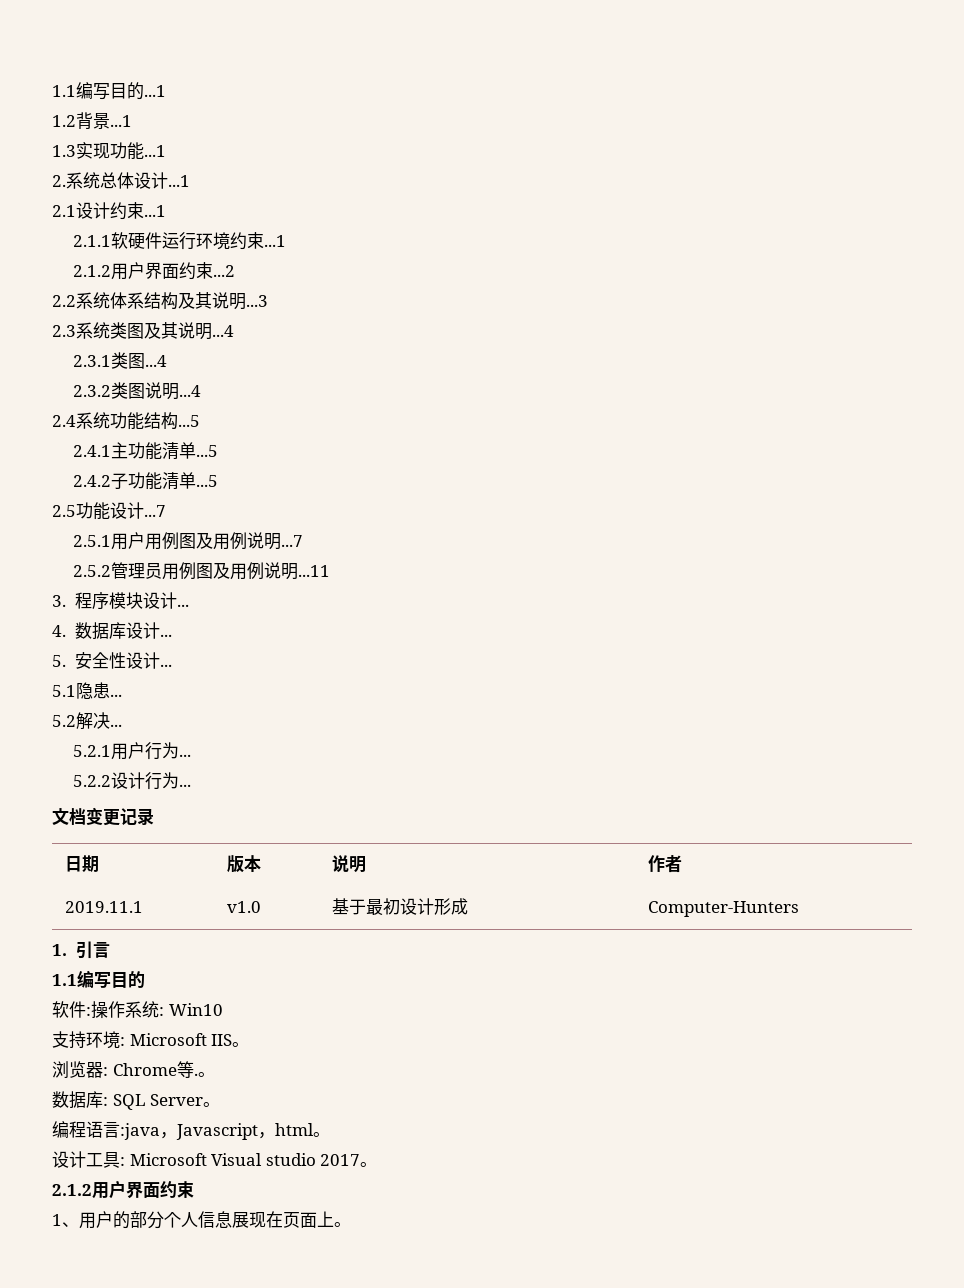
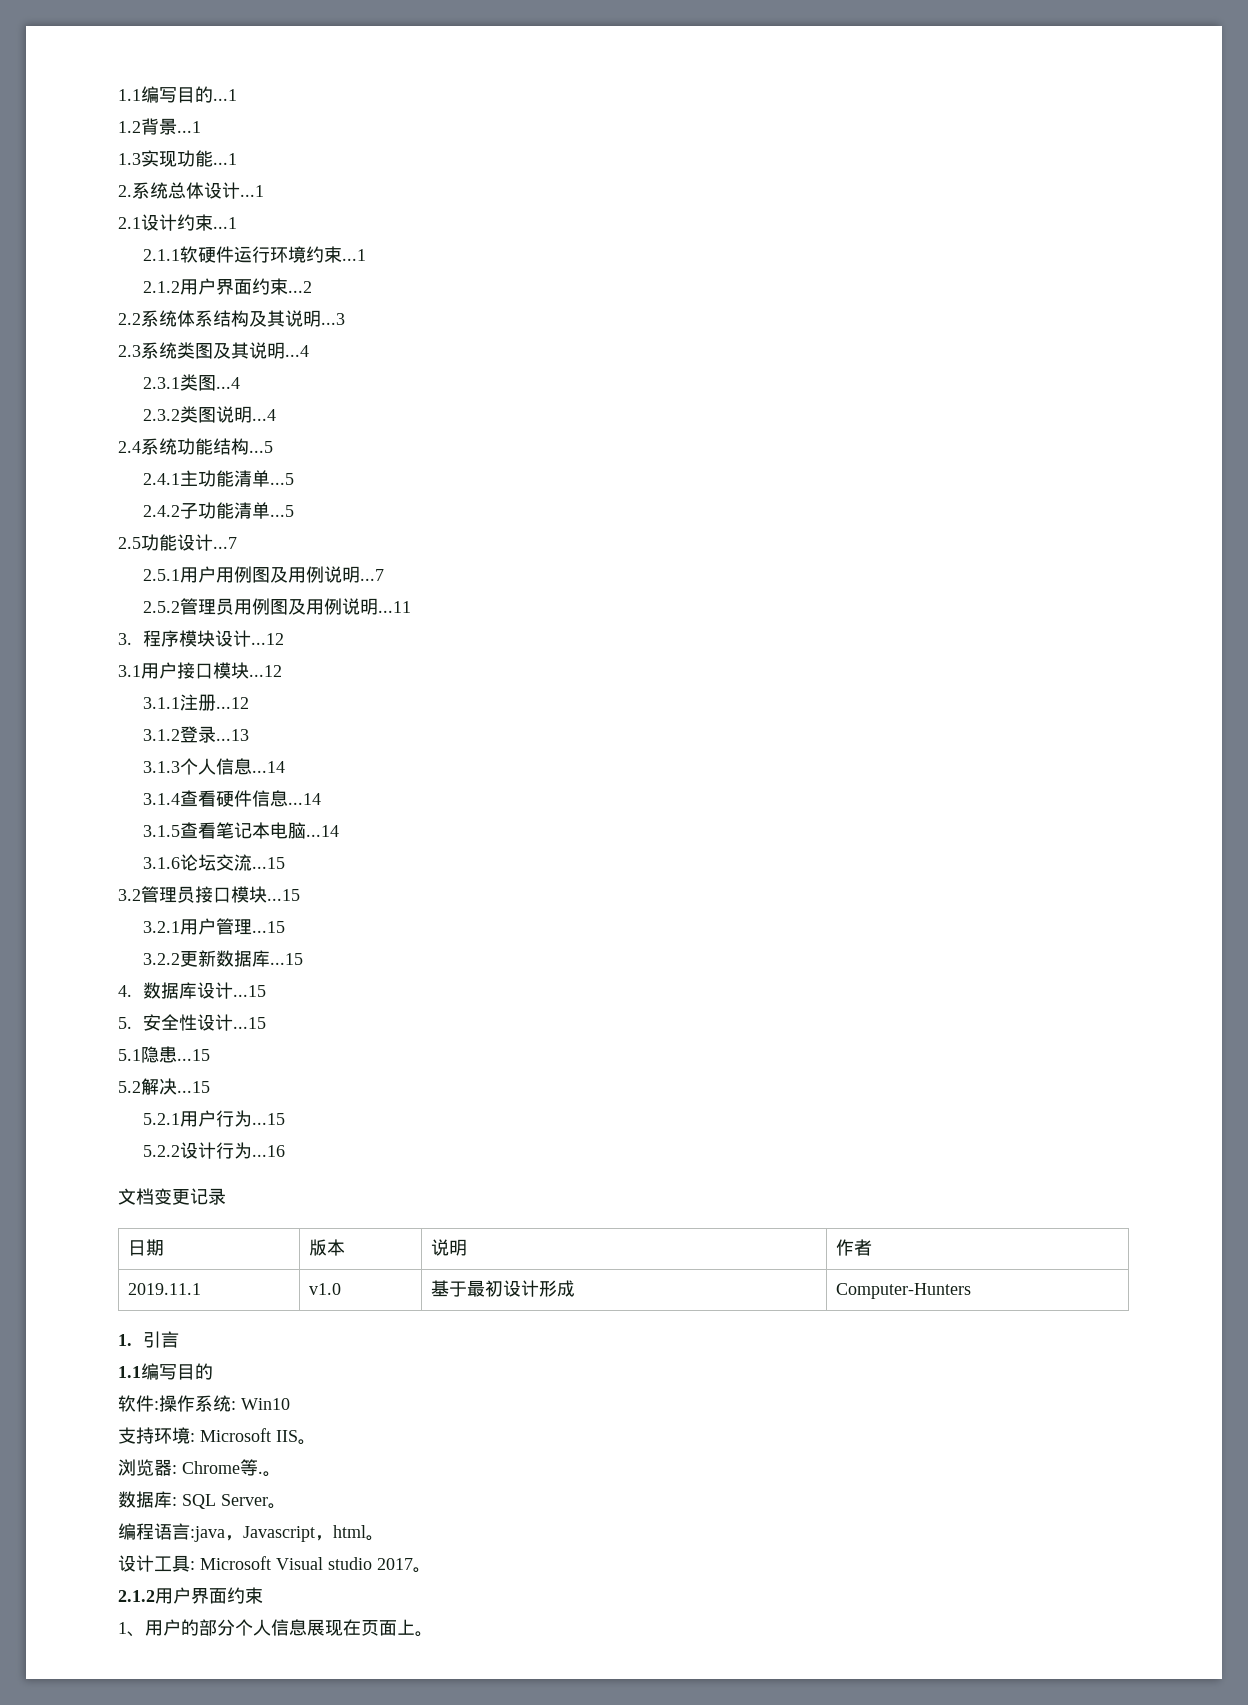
- 3.程序模块设计...
+ 3.程序模块设计...12
+ 3.1用户接口模块...12
+ 3.1.1注册...12
+ 3.1.2登录...13
+ 3.1.3个人信息...14
+ 3.1.4查看硬件信息...14
+ 3.1.5查看笔记本电脑...14
+ 3.1.6论坛交流...15
+ 3.2管理员接口模块...15
+ 3.2.1用户管理...15
+ 3.2.2更新数据库...15
- 4.数据库设计...
+ 4.数据库设计...15
- 5.安全性设计...
+ 5.安全性设计...15
- 5.1隐患...
+ 5.1隐患...15
- 5.2解决...
+ 5.2解决...15
- 5.2.1用户行为...
+ 5.2.1用户行为...15
- 5.2.2设计行为...
+ 5.2.2设计行为...16

